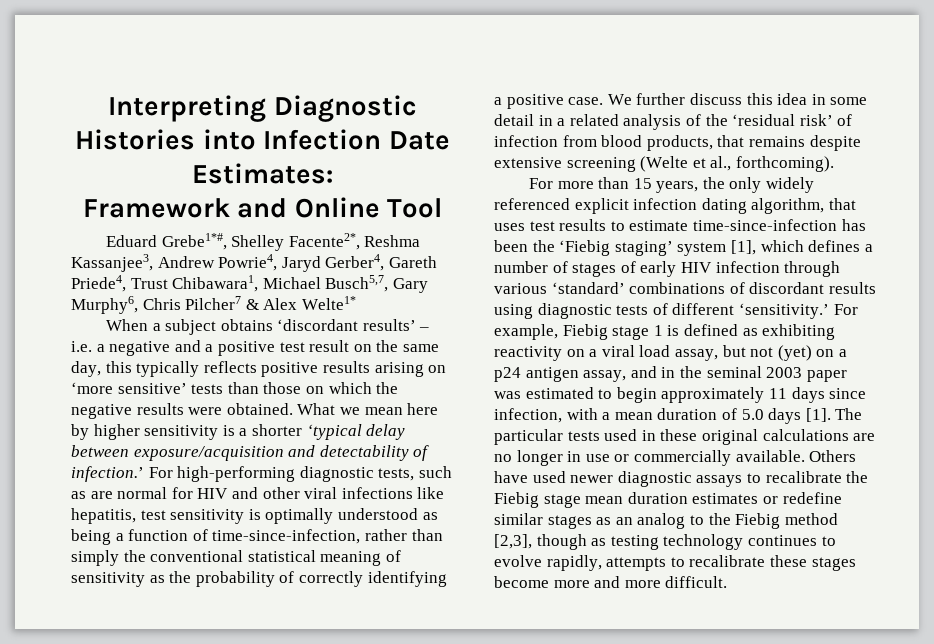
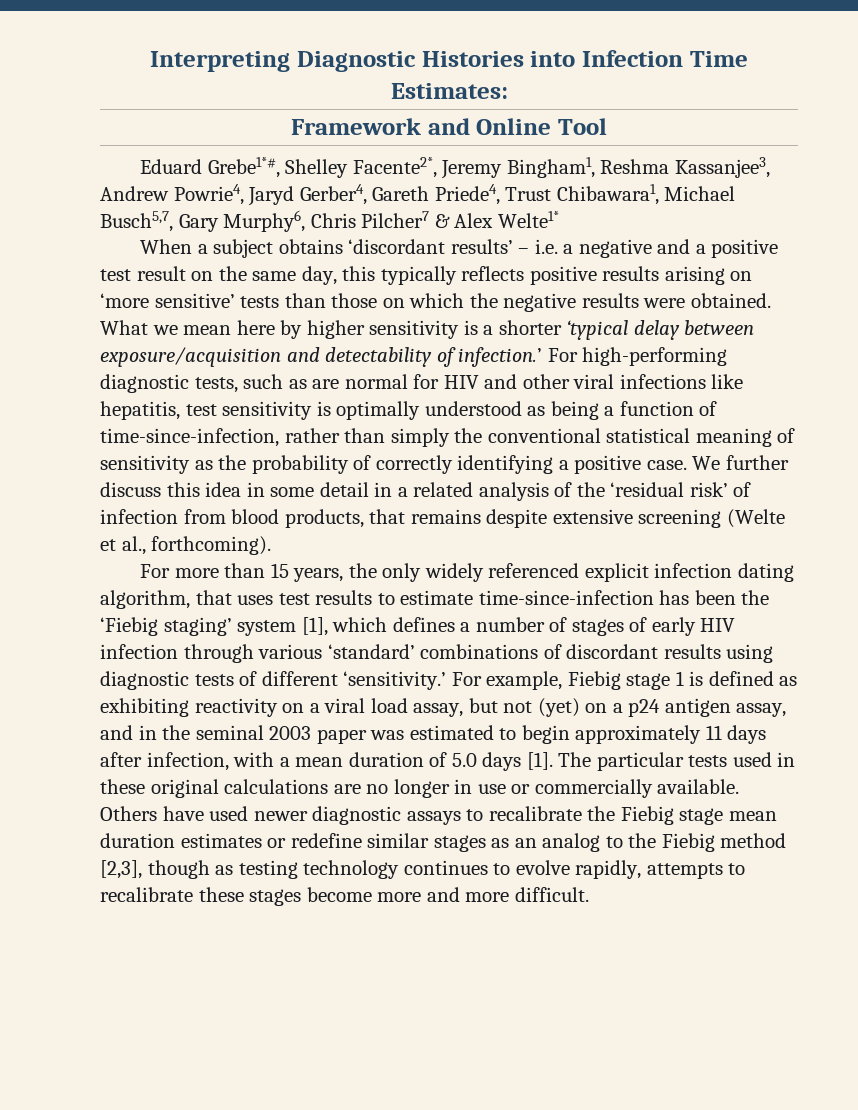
- Interpreting Diagnostic Histories into Infection Date Estimates:
+ Interpreting Diagnostic Histories into Infection Time Estimates:
- Eduard Grebe1*#, Shelley Facente2*, Reshma Kassanjee3, Andrew Powrie4, Jaryd Gerber4, Gareth Priede4, Trust Chibawara1, Michael Busch5,7, Gary Murphy6, Chris Pilcher7 & Alex Welte1*
+ Eduard Grebe1*#, Shelley Facente2*, Jeremy Bingham1, Reshma Kassanjee3, Andrew Powrie4, Jaryd Gerber4, Gareth Priede4, Trust Chibawara1, Michael Busch5,7, Gary Murphy6, Chris Pilcher7 & Alex Welte1*
- For example, Fiebig stage 1 is defined as exhibiting reactivity on a viral load assay, but not (yet) on a p24 antigen assay, and in the seminal 2003 paper was estimated to begin approximately 11 days since infection, with a mean duration of 5.0 days [1].
+ For example, Fiebig stage 1 is defined as exhibiting reactivity on a viral load assay, but not (yet) on a p24 antigen assay, and in the seminal 2003 paper was estimated to begin approximately 11 days after infection, with a mean duration of 5.0 days [1].

